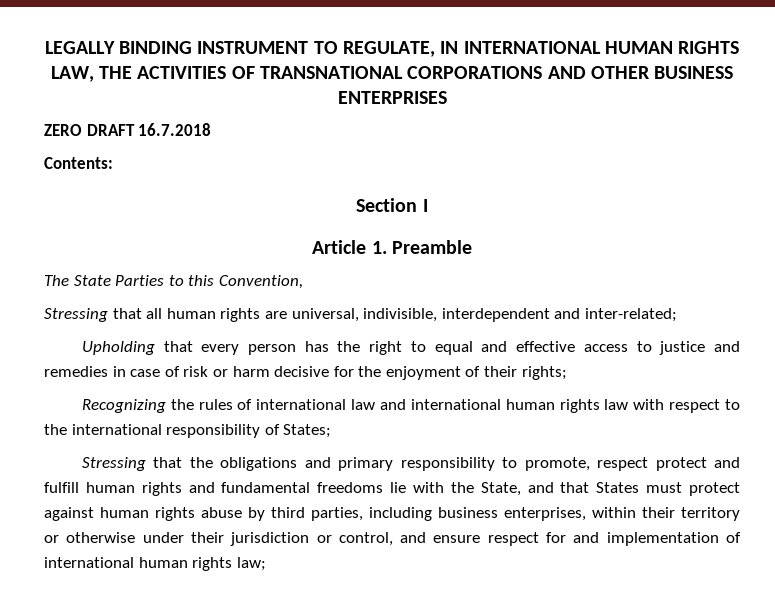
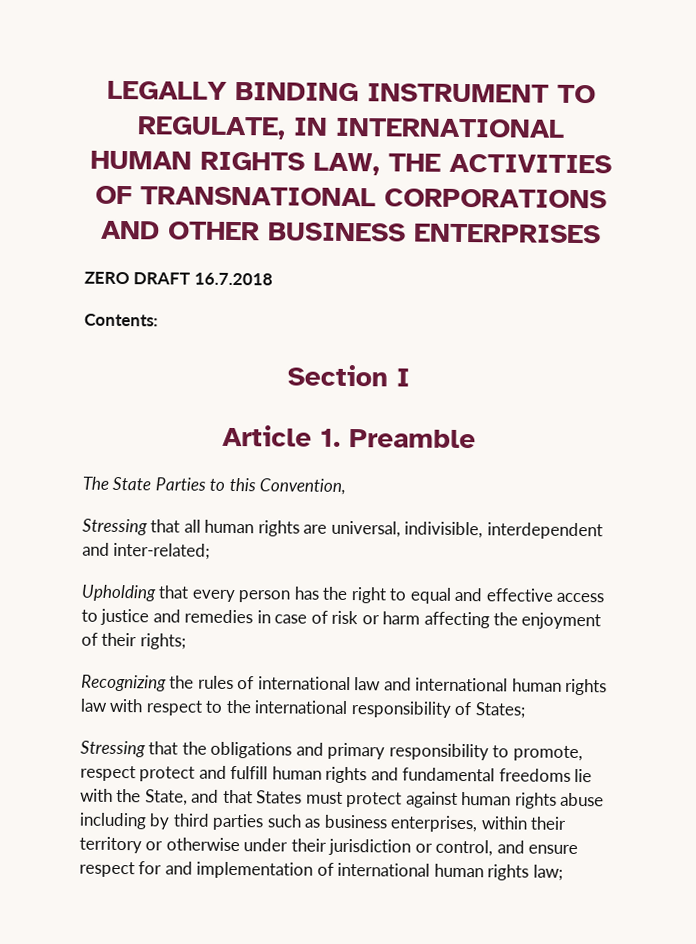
- Upholding that every person has the right to equal and effective access to justice and remedies in case of risk or harm decisive for the enjoyment of their rights;
+ Upholding that every person has the right to equal and effective access to justice and remedies in case of risk or harm affecting the enjoyment of their rights;
- Stressing that the obligations and primary responsibility to promote, respect protect and fulfill human rights and fundamental freedoms lie with the State, and that States must protect against human rights abuse by third parties, including business enterprises, within their territory or otherwise under their jurisdiction or control, and ensure respect for and implementation of international human rights law;
+ Stressing that the obligations and primary responsibility to promote, respect protect and fulfill human rights and fundamental freedoms lie with the State, and that States must protect against human rights abuse including by third parties such as business enterprises, within their territory or otherwise under their jurisdiction or control, and ensure respect for and implementation of international human rights law;

